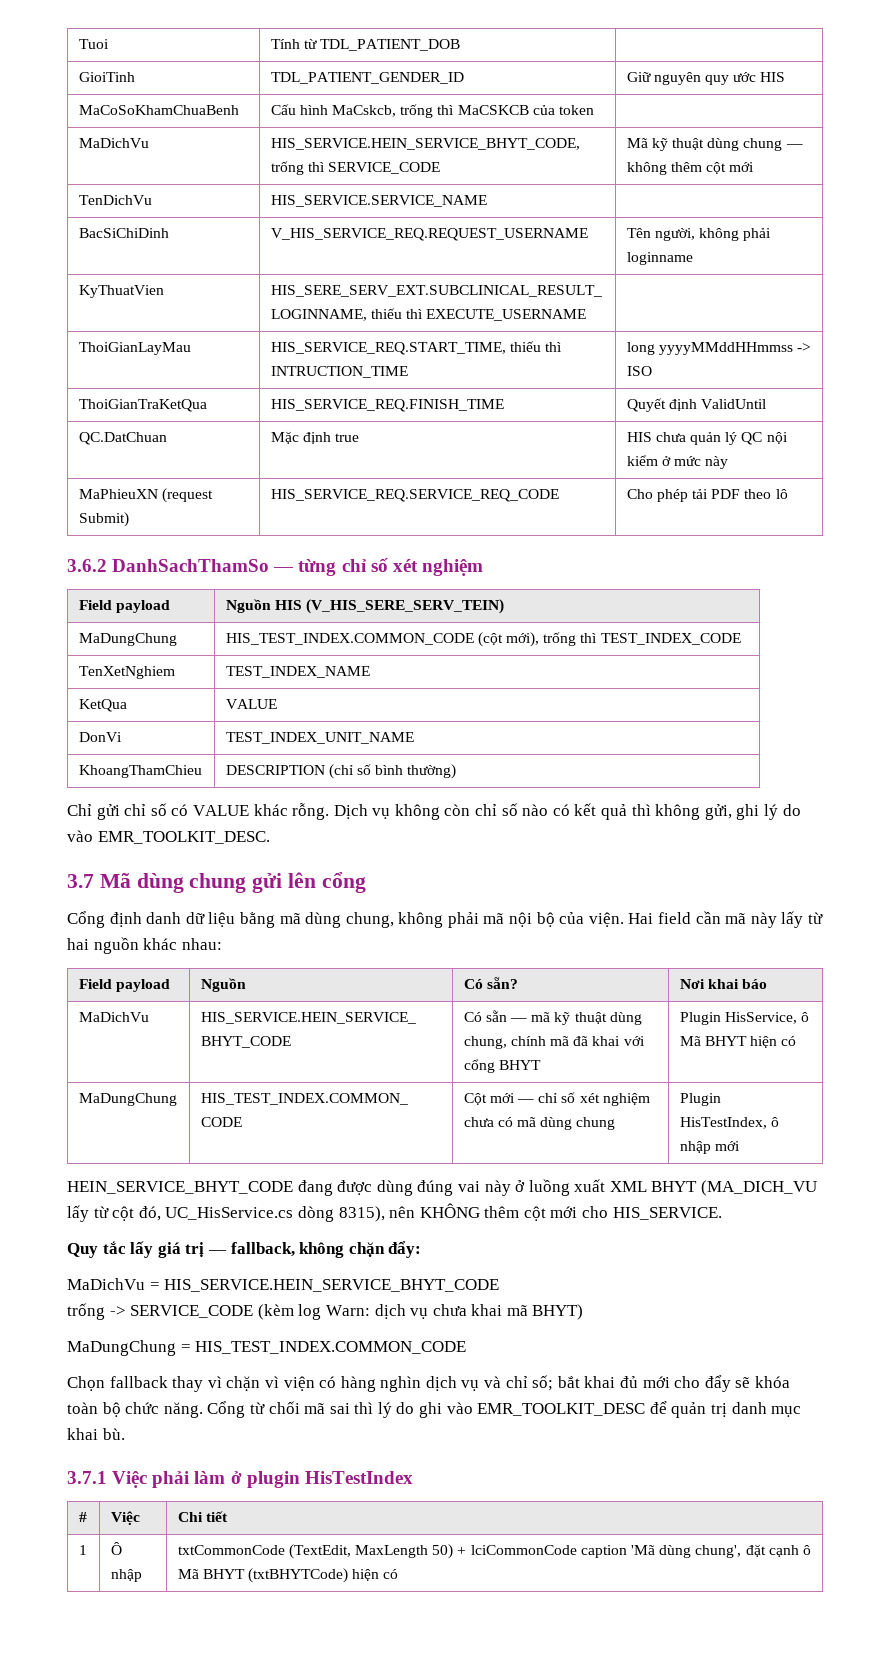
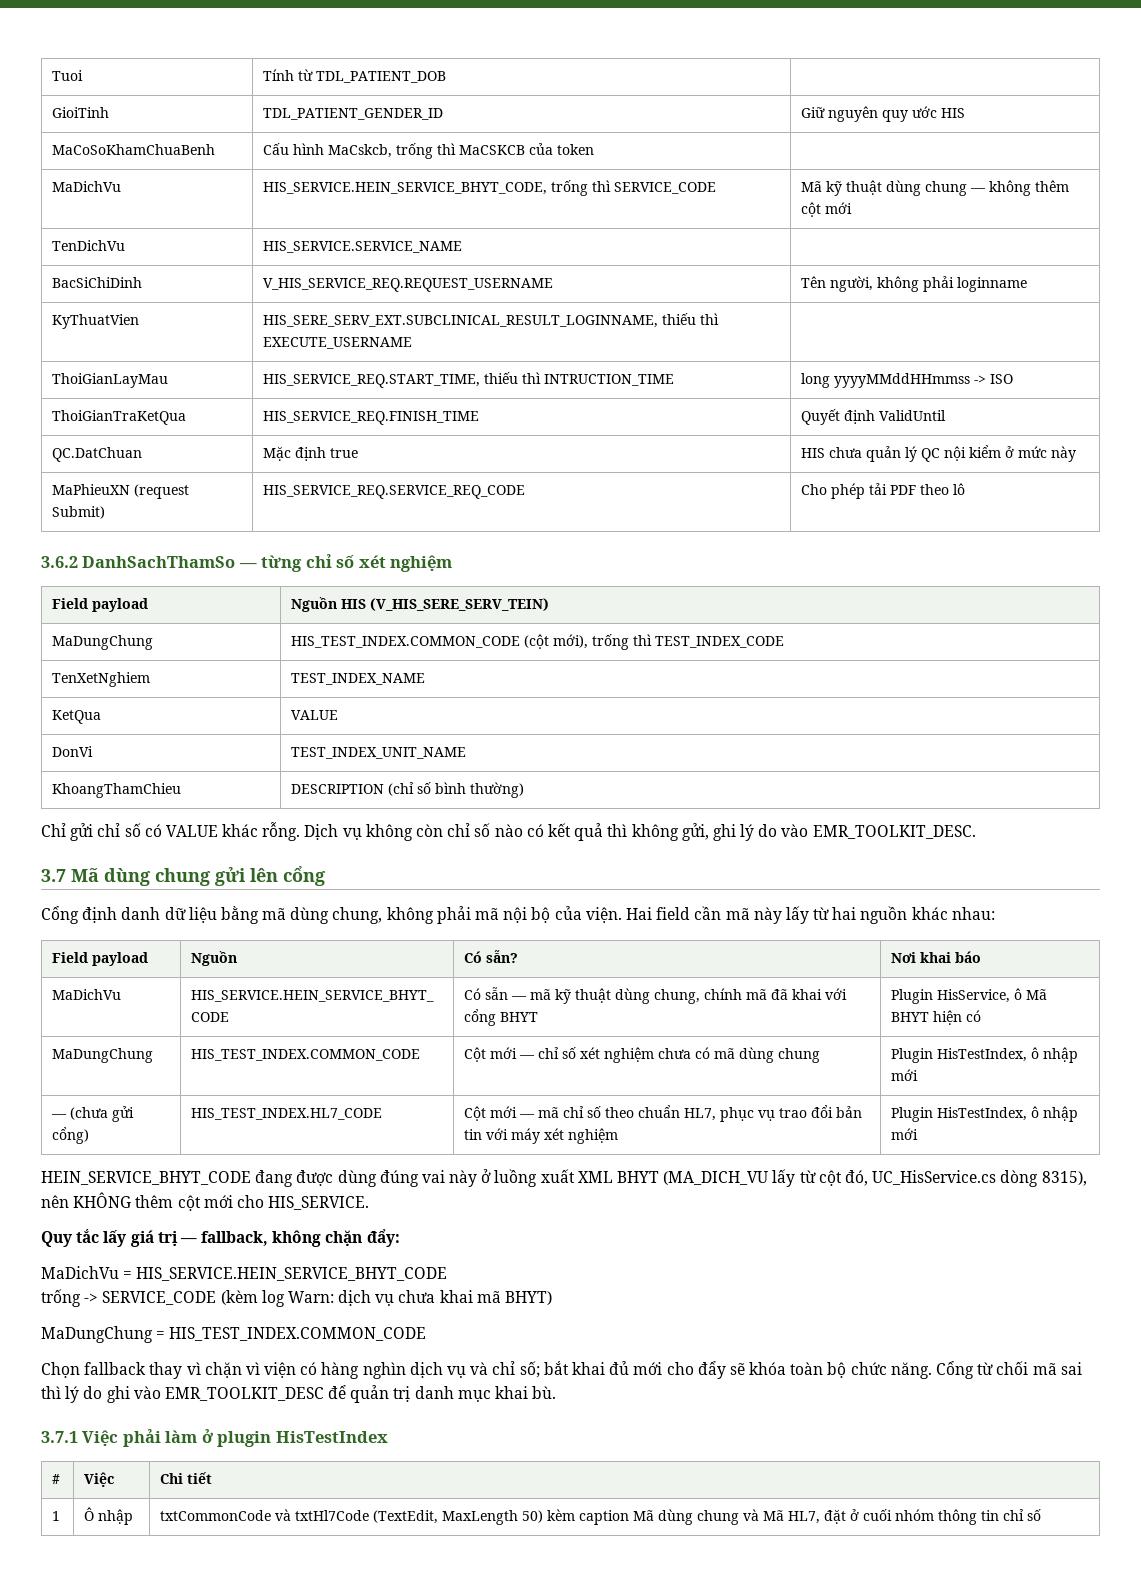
+ — (chưa gửi cổng) | HIS_TEST_INDEX.HL7_CODE | Cột mới — mã chỉ số theo chuẩn HL7, phục vụ trao đổi bản tin với máy xét nghiệm | Plugin HisTestIndex, ô nhập mới
- 1 | Ô nhập | txtCommonCode (TextEdit, MaxLength 50) + lciCommonCode caption 'Mã dùng chung', đặt cạnh ô Mã BHYT (txtBHYTCode) hiện có
+ 1 | Ô nhập | txtCommonCode và txtHl7Code (TextEdit, MaxLength 50) kèm caption Mã dùng chung và Mã HL7, đặt ở cuối nhóm thông tin chỉ số

